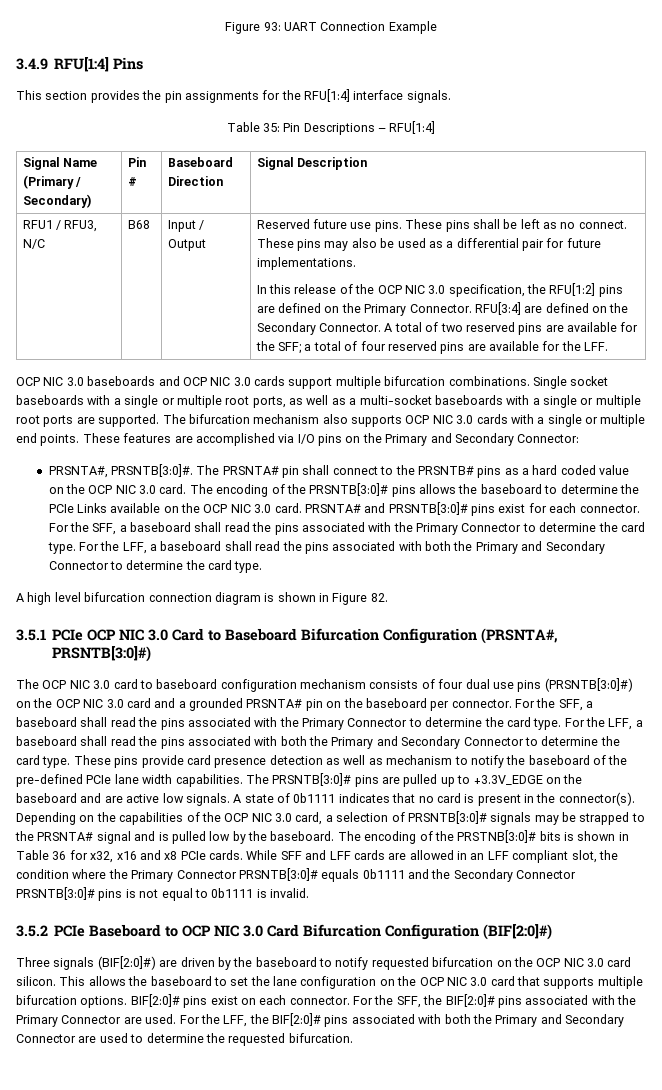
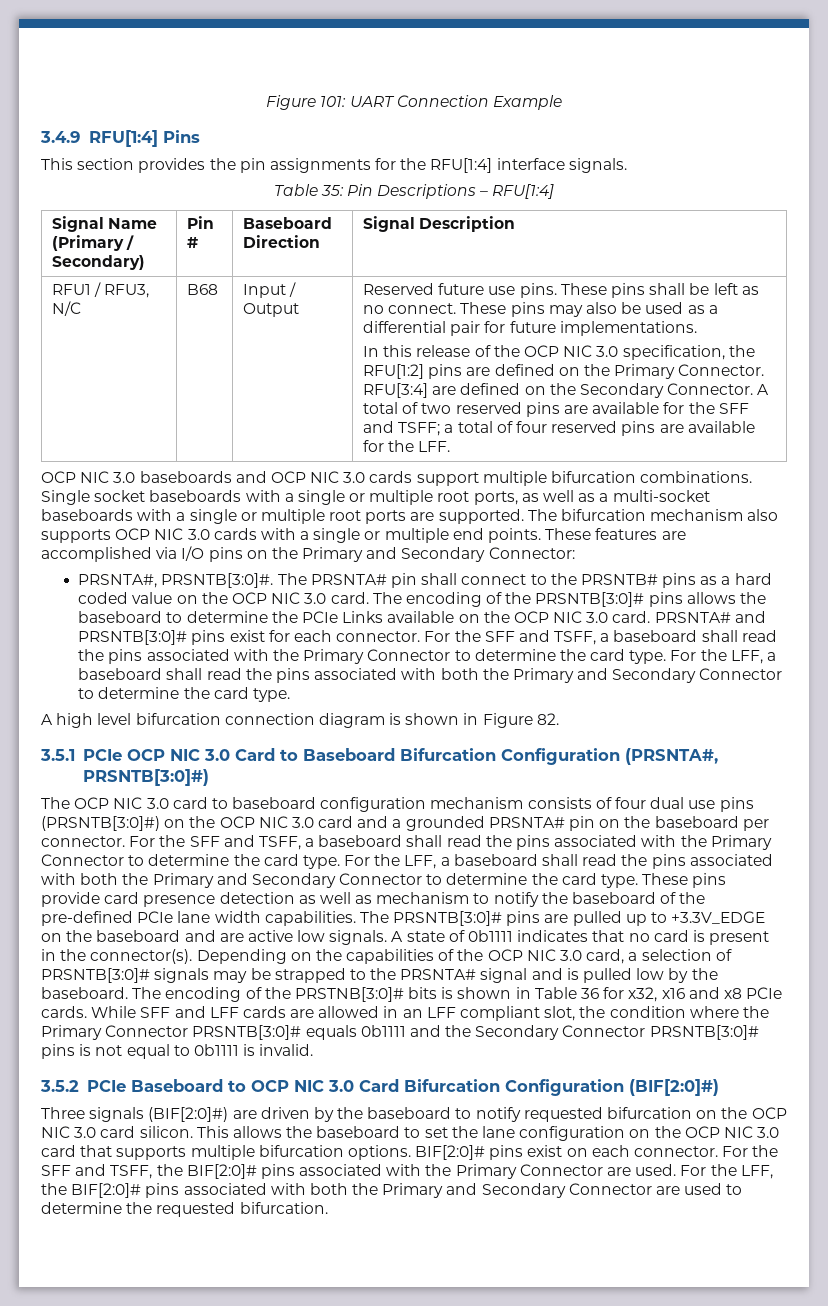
- Figure 93: UART Connection Example
+ Figure 101: UART Connection Example
- A total of two reserved pins are available for the SFF; a total of four reserved pins are available for the LFF.
+ A total of two reserved pins are available for the SFF and TSFF; a total of four reserved pins are available for the LFF.
- PRSNTA# and PRSNTB[3:0]# pins exist for each connector. For the SFF, a baseboard shall read the pins associated with the Primary Connector to determine the card type.
+ PRSNTA# and PRSNTB[3:0]# pins exist for each connector. For the SFF and TSFF, a baseboard shall read the pins associated with the Primary Connector to determine the card type.
- The OCP NIC 3.0 card to baseboard configuration mechanism consists of four dual use pins (PRSNTB[3:0]#) on the OCP NIC 3.0 card and a grounded PRSNTA# pin on the baseboard per connector. For the SFF, a baseboard shall read the pins associated with the Primary Connector to determine the card type.
+ The OCP NIC 3.0 card to baseboard configuration mechanism consists of four dual use pins (PRSNTB[3:0]#) on the OCP NIC 3.0 card and a grounded PRSNTA# pin on the baseboard per connector. For the SFF and TSFF, a baseboard shall read the pins associated with the Primary Connector to determine the card type.
- For the SFF, the BIF[2:0]# pins associated with the Primary Connector are used.
+ For the SFF and TSFF, the BIF[2:0]# pins associated with the Primary Connector are used.

